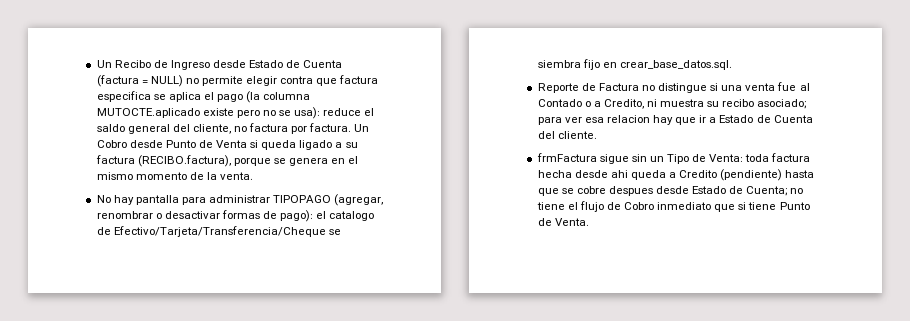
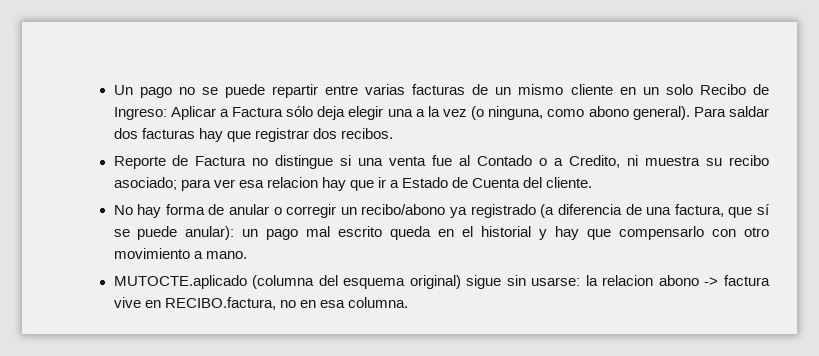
- Un Recibo de Ingreso desde Estado de Cuenta (factura = NULL) no permite elegir contra que factura especifica se aplica el pago (la columna MUTOCTE.aplicado existe pero no se usa): reduce el saldo general del cliente, no factura por factura. Un Cobro desde Punto de Venta si queda ligado a su factura (RECIBO.factura), porque se genera en el mismo momento de la venta.
- No hay pantalla para administrar TIPOPAGO (agregar, renombrar o desactivar formas de pago): el catalogo de Efectivo/Tarjeta/Transferencia/Cheque se siembra fijo en crear_base_datos.sql.
+ Un pago no se puede repartir entre varias facturas de un mismo cliente en un solo Recibo de Ingreso: Aplicar a Factura sólo deja elegir una a la vez (o ninguna, como abono general). Para saldar dos facturas hay que registrar dos recibos.
- frmFactura sigue sin un Tipo de Venta: toda factura hecha desde ahi queda a Credito (pendiente) hasta que se cobre despues desde Estado de Cuenta; no tiene el flujo de Cobro inmediato que si tiene Punto de Venta.
+ No hay forma de anular o corregir un recibo/abono ya registrado (a diferencia de una factura, que sí se puede anular): un pago mal escrito queda en el historial y hay que compensarlo con otro movimiento a mano.
+ MUTOCTE.aplicado (columna del esquema original) sigue sin usarse: la relacion abono -> factura vive en RECIBO.factura, no en esa columna.

